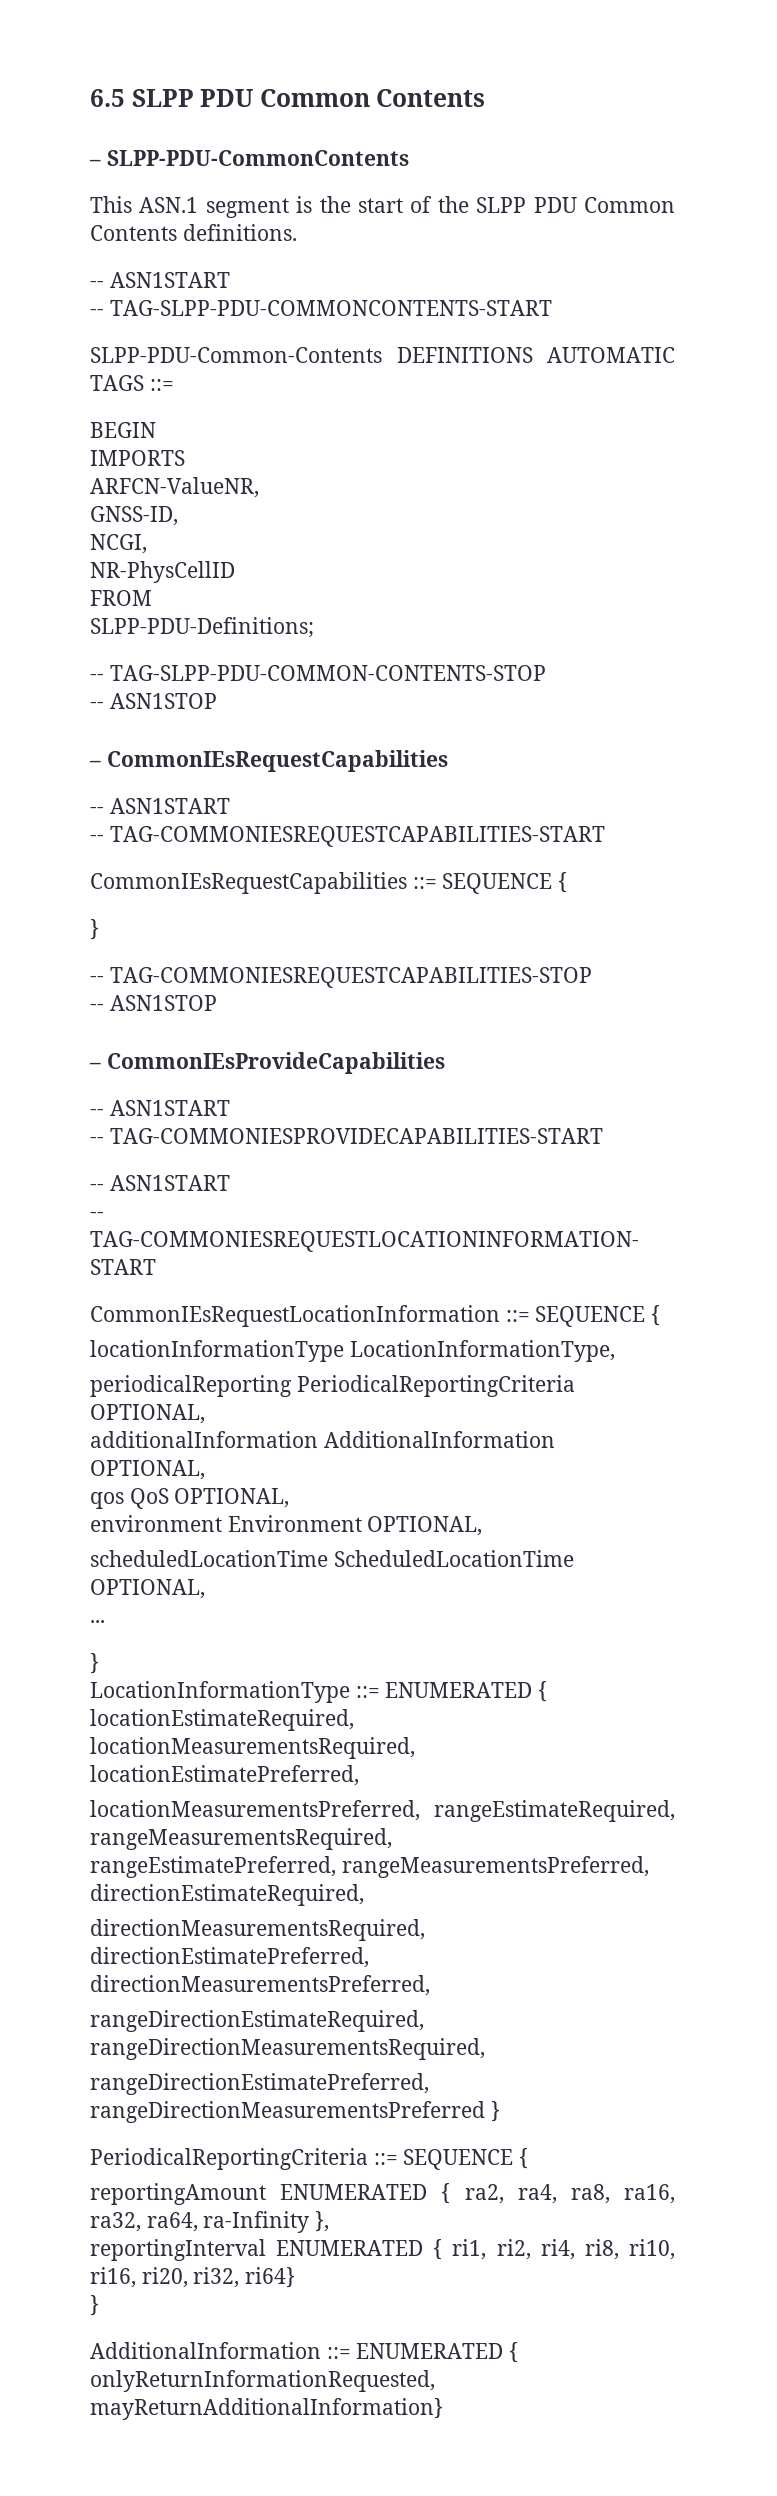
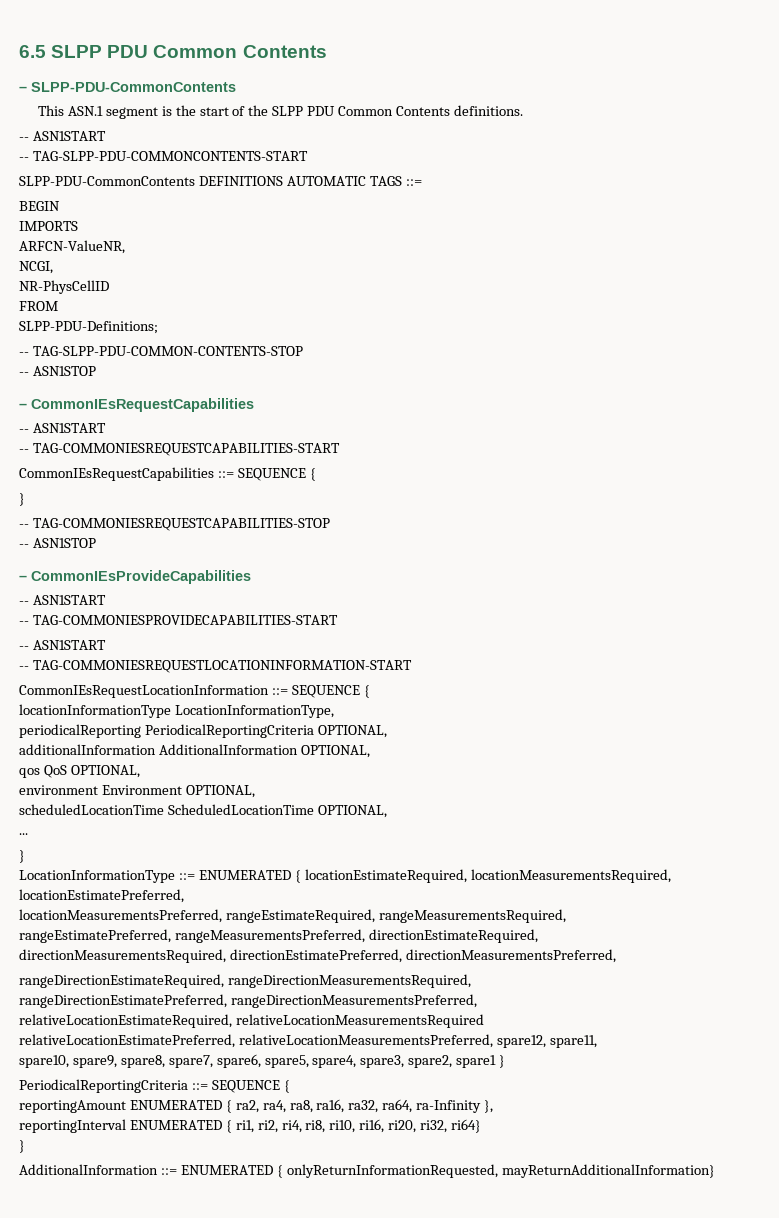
- SLPP-PDU-Common-Contents DEFINITIONS AUTOMATIC TAGS ::=
+ SLPP-PDU-CommonContents DEFINITIONS AUTOMATIC TAGS ::=
- GNSS-ID,
- rangeDirectionEstimatePreferred, rangeDirectionMeasurementsPreferred }
+ rangeDirectionEstimatePreferred, rangeDirectionMeasurementsPreferred,
+ relativeLocationEstimateRequired, relativeLocationMeasurementsRequired
+ relativeLocationEstimatePreferred, relativeLocationMeasurementsPreferred, spare12, spare11,
+ spare10, spare9, spare8, spare7, spare6, spare5, spare4, spare3, spare2, spare1 }

